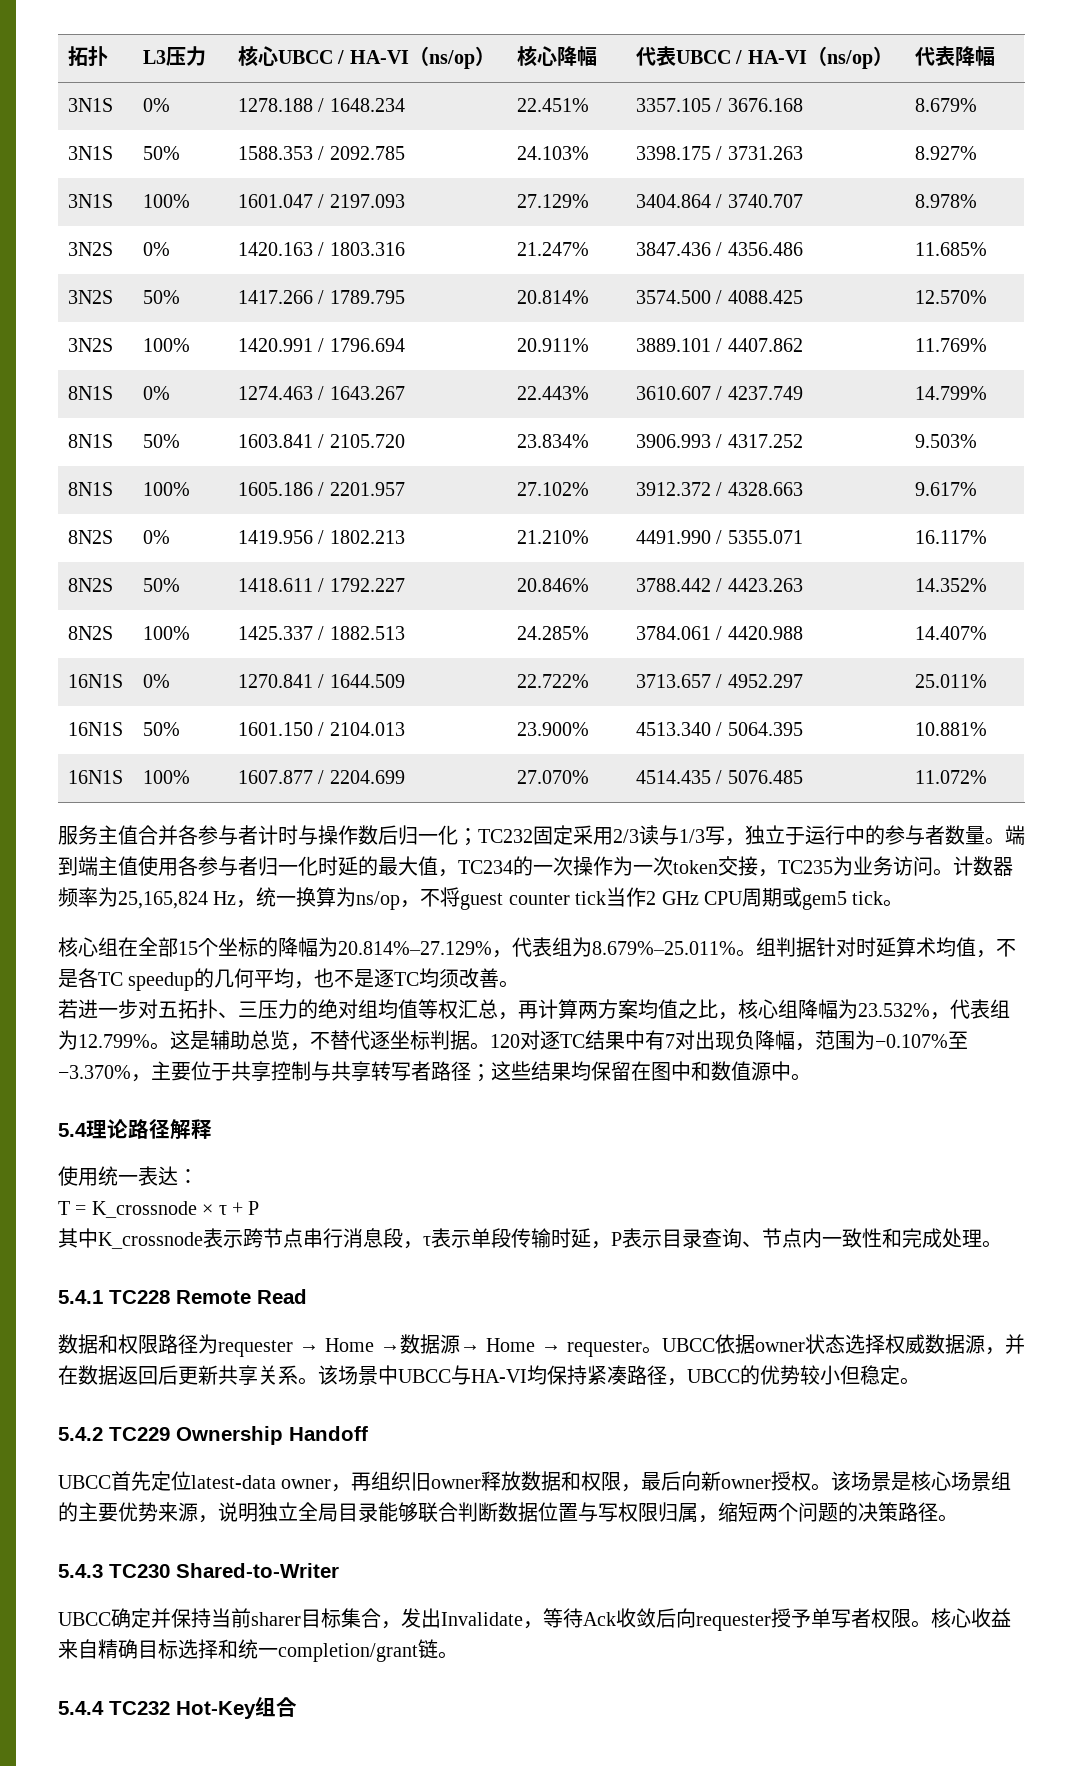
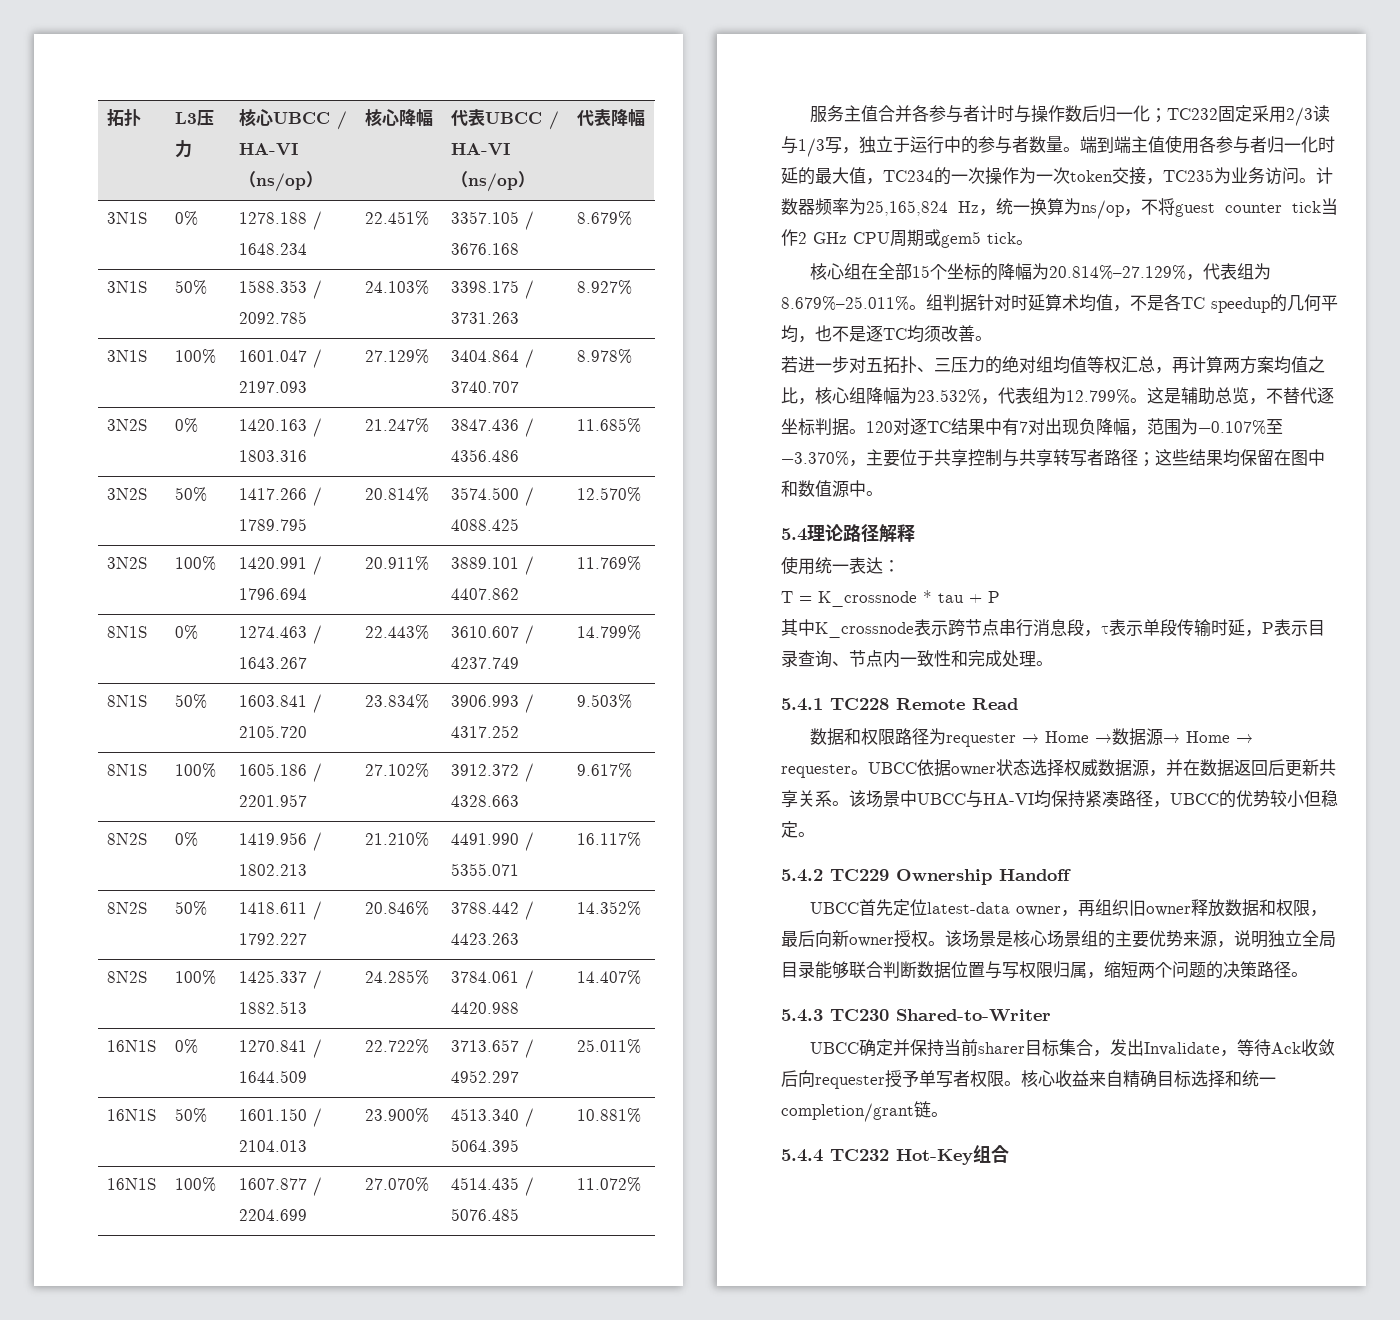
- T = K_crossnode × τ + P
+ T = K_crossnode * tau + P

